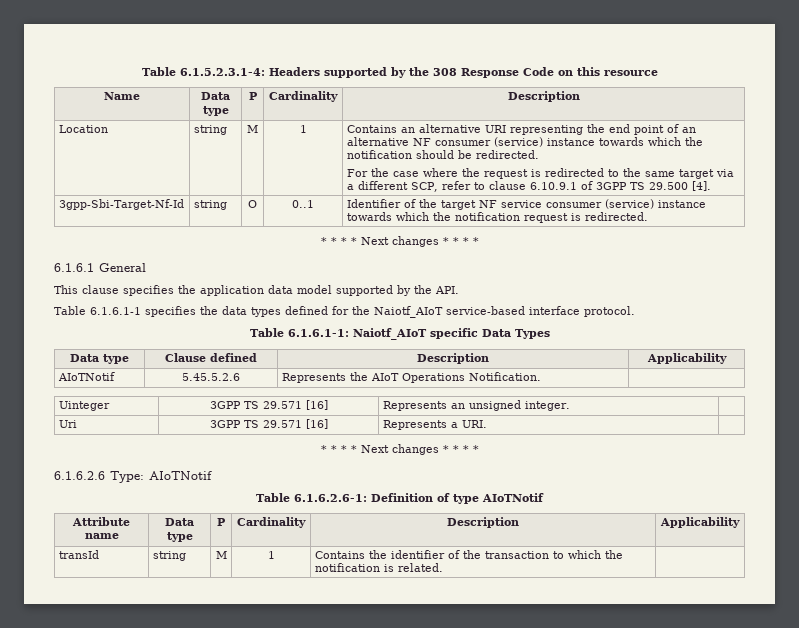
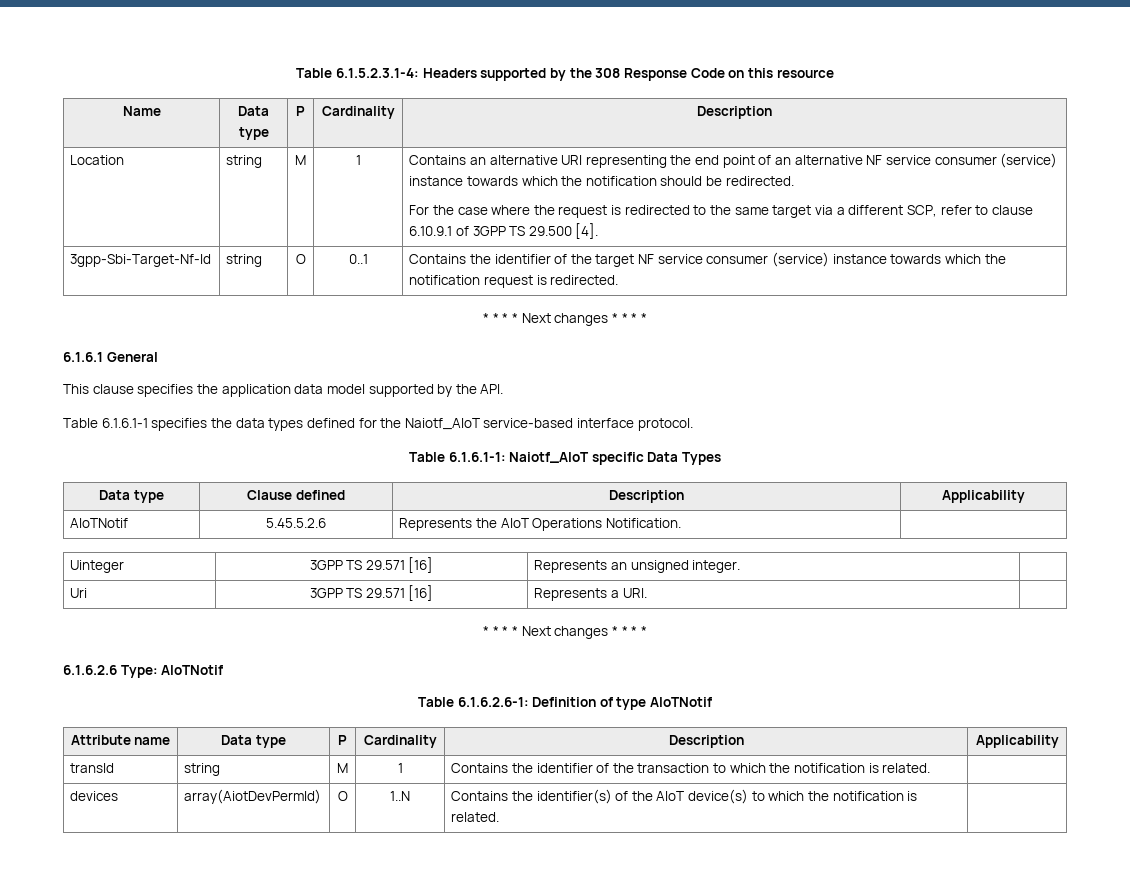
- Contains an alternative URI representing the end point of an alternative NF consumer (service) instance towards which the notification should be redirected.
+ Contains an alternative URI representing the end point of an alternative NF service consumer (service) instance towards which the notification should be redirected.
- 3gpp-Sbi-Target-Nf-Id | string | O | 0..1 | Identifier of the target NF service consumer (service) instance towards which the notification request is redirected.
+ 3gpp-Sbi-Target-Nf-Id | string | O | 0..1 | Contains the identifier of the target NF service consumer (service) instance towards which the notification request is redirected.
+ devices | array(AiotDevPermId) | O | 1..N | Contains the identifier(s) of the AIoT device(s) to which the notification is related. |

